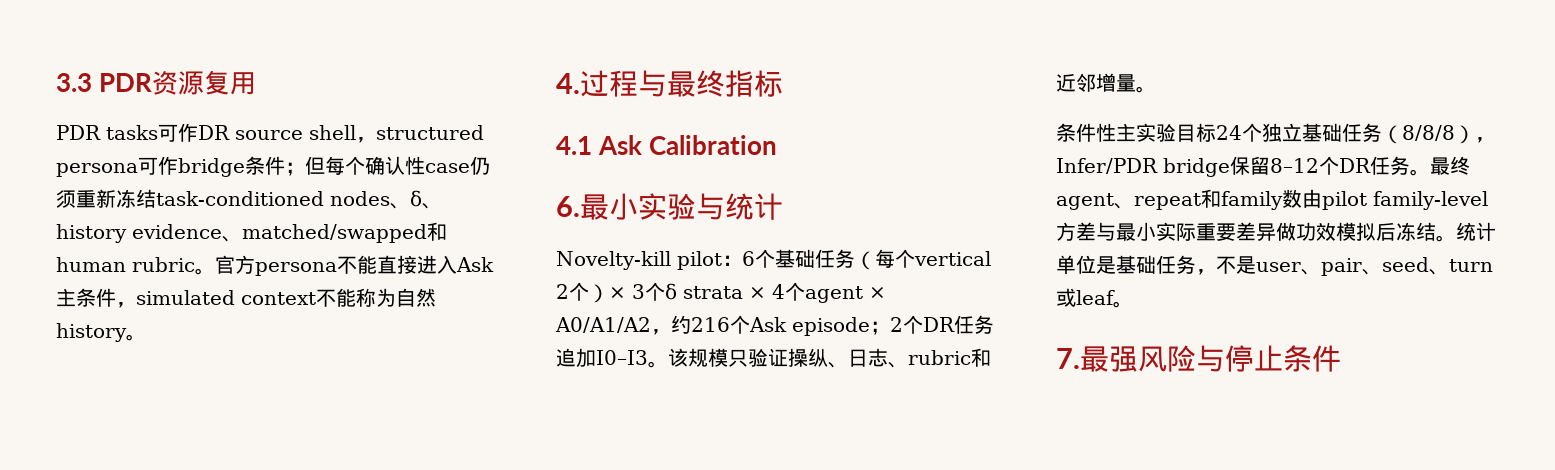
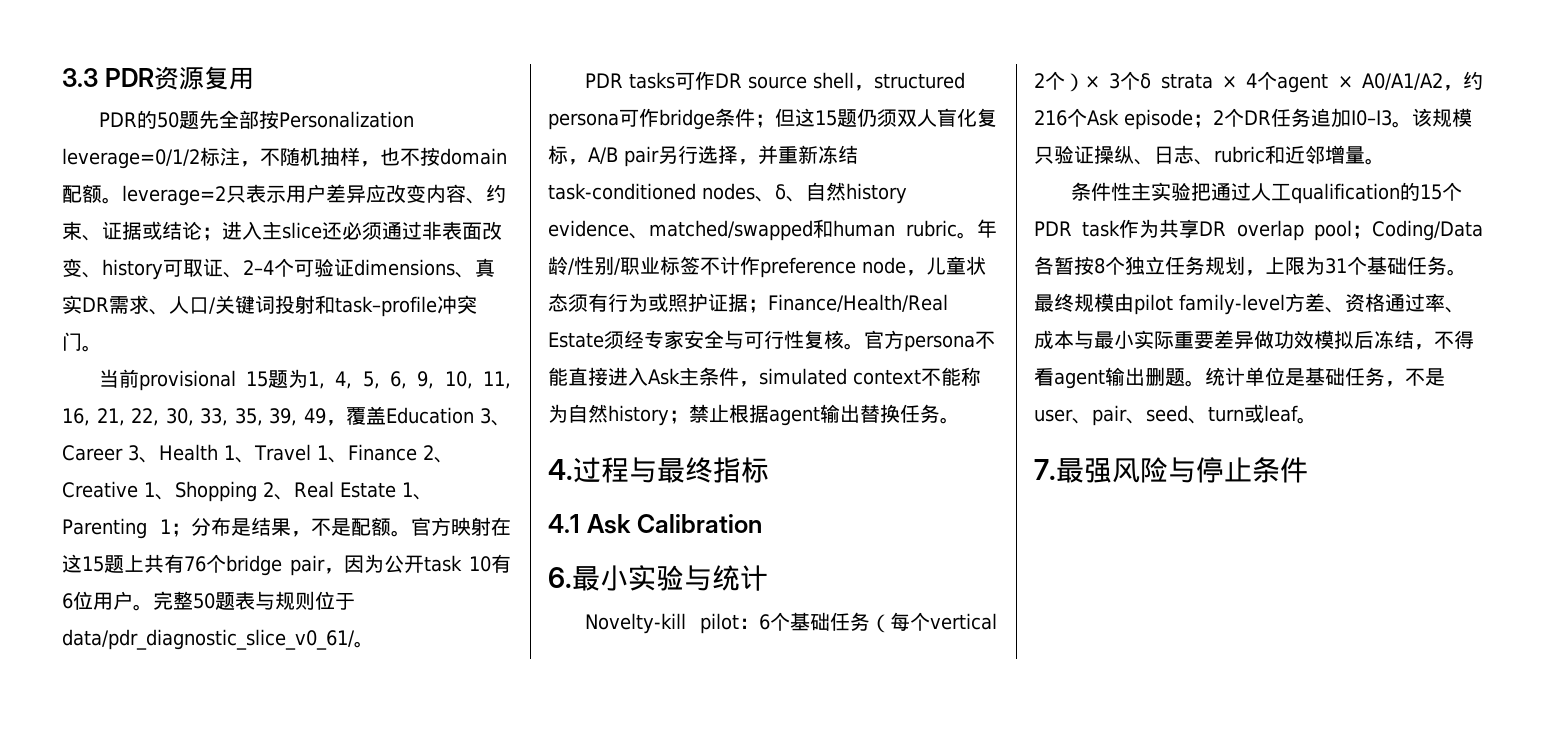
+ PDR的50题先全部按Personalization leverage=0/1/2标注，不随机抽样，也不按domain配额。leverage=2只表示用户差异应改变内容、约束、证据或结论；进入主slice还必须通过非表面改变、history可取证、2–4个可验证dimensions、真实DR需求、人口/关键词投射和task–profile冲突门。
+ 当前provisional 15题为1, 4, 5, 6, 9, 10, 11, 16, 21, 22, 30, 33, 35, 39, 49，覆盖Education 3、Career 3、Health 1、Travel 1、Finance 2、Creative 1、Shopping 2、Real Estate 1、Parenting 1；分布是结果，不是配额。官方映射在这15题上共有76个bridge pair，因为公开task 10有6位用户。完整50题表与规则位于data/pdr_diagnostic_slice_v0_61/。
- PDR tasks可作DR source shell，structured persona可作bridge条件；但每个确认性case仍须重新冻结task-conditioned nodes、δ、history evidence、matched/swapped和human rubric。
+ PDR tasks可作DR source shell，structured persona可作bridge条件；但这15题仍须双人盲化复标，A/B pair另行选择，并重新冻结task-conditioned nodes、δ、自然history evidence、matched/swapped和human rubric。
+ 年龄/性别/职业标签不计作preference node，儿童状态须有行为或照护证据；Finance/Health/Real Estate须经专家安全与可行性复核。
- 官方persona不能直接进入Ask主条件，simulated context不能称为自然history。
+ 官方persona不能直接进入Ask主条件，simulated context不能称为自然history；禁止根据agent输出替换任务。
- 条件性主实验目标24个独立基础任务（8/8/8），Infer/PDR bridge保留8–12个DR任务。最终agent、repeat和family数由pilot family-level方差与最小实际重要差异做功效模拟后冻结。
+ 条件性主实验把通过人工qualification的15个PDR task作为共享DR overlap pool；Coding/Data各暂按8个独立任务规划，上限为31个基础任务。最终规模由pilot family-level方差、资格通过率、成本与最小实际重要差异做功效模拟后冻结，不得看agent输出删题。

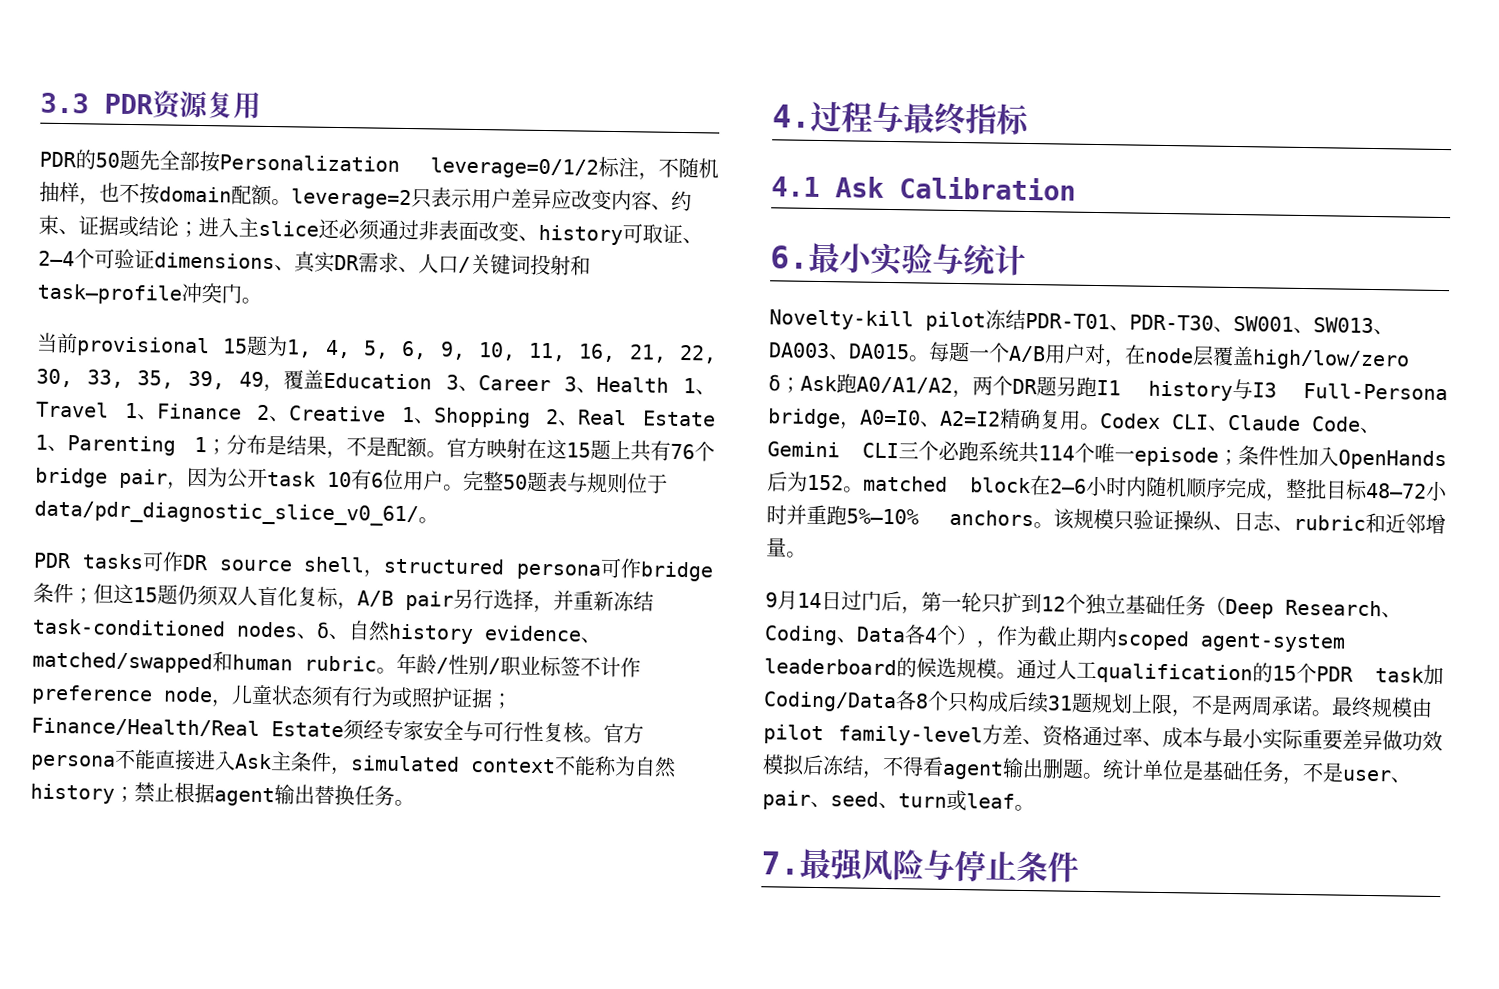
- Novelty-kill pilot：6个基础任务（每个vertical 2个）× 3个δ strata × 4个agent × A0/A1/A2，约216个Ask episode；2个DR任务追加I0–I3。
+ Novelty-kill pilot冻结PDR-T01、PDR-T30、SW001、SW013、DA003、DA015。每题一个A/B用户对，在node层覆盖high/low/zero δ；Ask跑A0/A1/A2，两个DR题另跑I1 history与I3 Full-Persona bridge，A0=I0、A2=I2精确复用。Codex CLI、Claude Code、Gemini CLI三个必跑系统共114个唯一episode；条件性加入OpenHands后为152。matched block在2–6小时内随机顺序完成，整批目标48–72小时并重跑5%–10% anchors。
- 条件性主实验把通过人工qualification的15个PDR task作为共享DR overlap pool；Coding/Data各暂按8个独立任务规划，上限为31个基础任务。
+ 9月14日过门后，第一轮只扩到12个独立基础任务（Deep Research、Coding、Data各4个），作为截止期内scoped agent-system leaderboard的候选规模。通过人工qualification的15个PDR task加Coding/Data各8个只构成后续31题规划上限，不是两周承诺。

